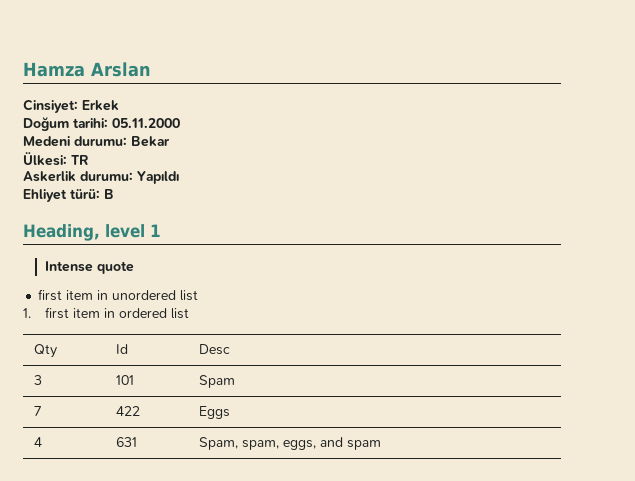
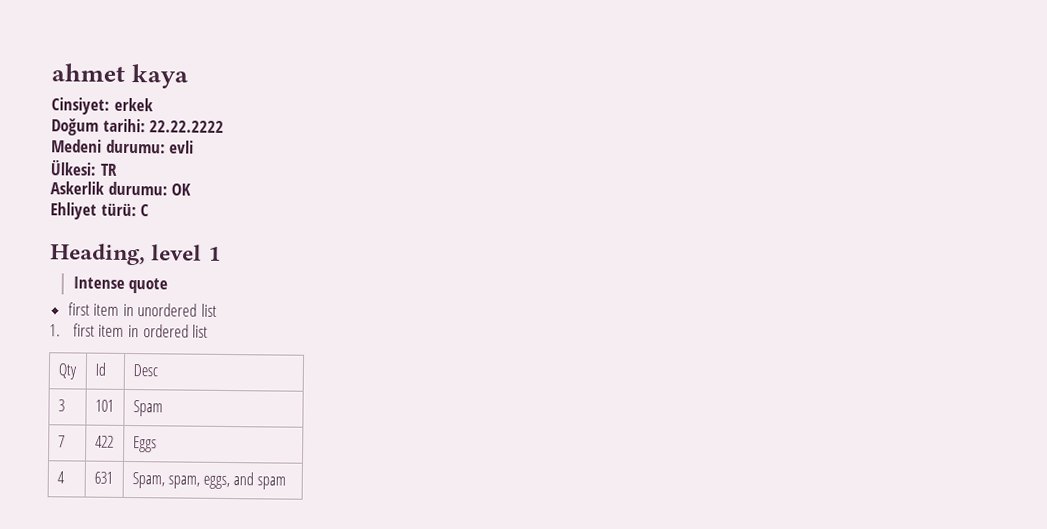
- Hamza Arslan
+ ahmet kaya
- Cinsiyet: Erkek
+ Cinsiyet: erkek
- Doğum tarihi: 05.11.2000
+ Doğum tarihi: 22.22.2222
- Medeni durumu: Bekar
+ Medeni durumu: evli
- Askerlik durumu: Yapıldı
+ Askerlik durumu: OK
- Ehliyet türü: B
+ Ehliyet türü: C

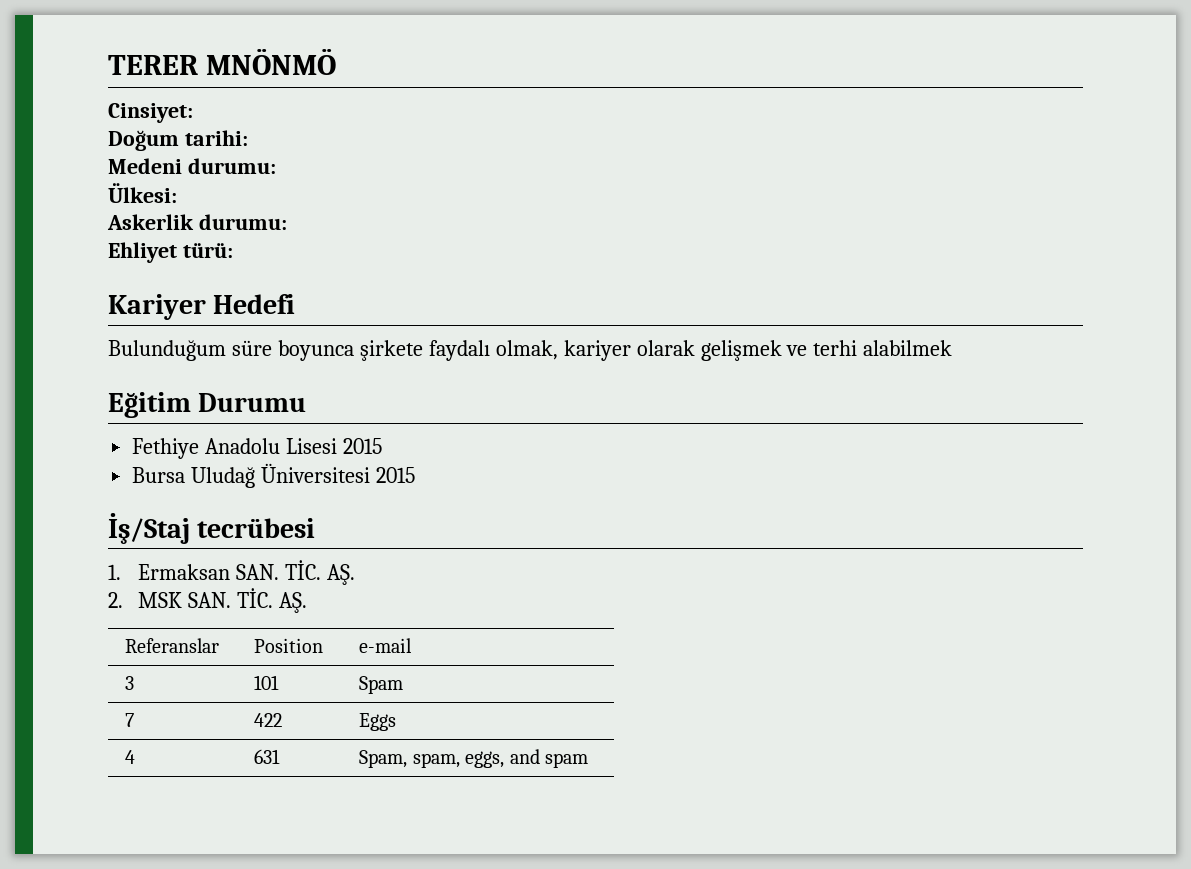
- ahmet kaya
+ TERER MNÖNMÖ
- Cinsiyet: erkek
+ Cinsiyet:
- Doğum tarihi: 22.22.2222
+ Doğum tarihi:
- Medeni durumu: evli
+ Medeni durumu:
- Ülkesi: TR
+ Ülkesi:
- Askerlik durumu: OK
+ Askerlik durumu:
- Ehliyet türü: C
- Heading, level 1
- Intense quote
- first item in unordered list
- 1. first item in ordered list
- Qty | Id | Desc
+ Ehliyet türü:
+ Kariyer Hedefi
+ Bulunduğum süre boyunca şirkete faydalı olmak, kariyer olarak gelişmek ve terhi alabilmek
+ Eğitim Durumu
+ Fethiye Anadolu Lisesi 2015
+ Bursa Uludağ Üniversitesi 2015
+ İş/Staj tecrübesi
+ 1. Ermaksan SAN. TİC. AŞ.
+ 2. MSK SAN. TİC. AŞ.
+ Referanslar | Position | e-mail

